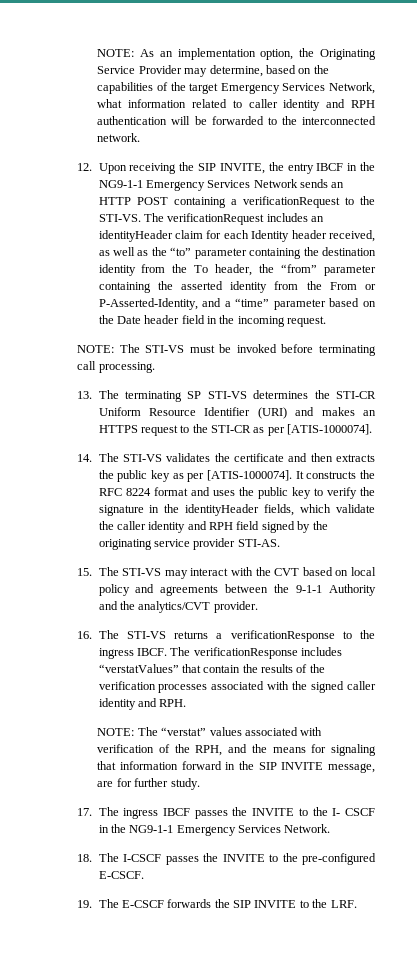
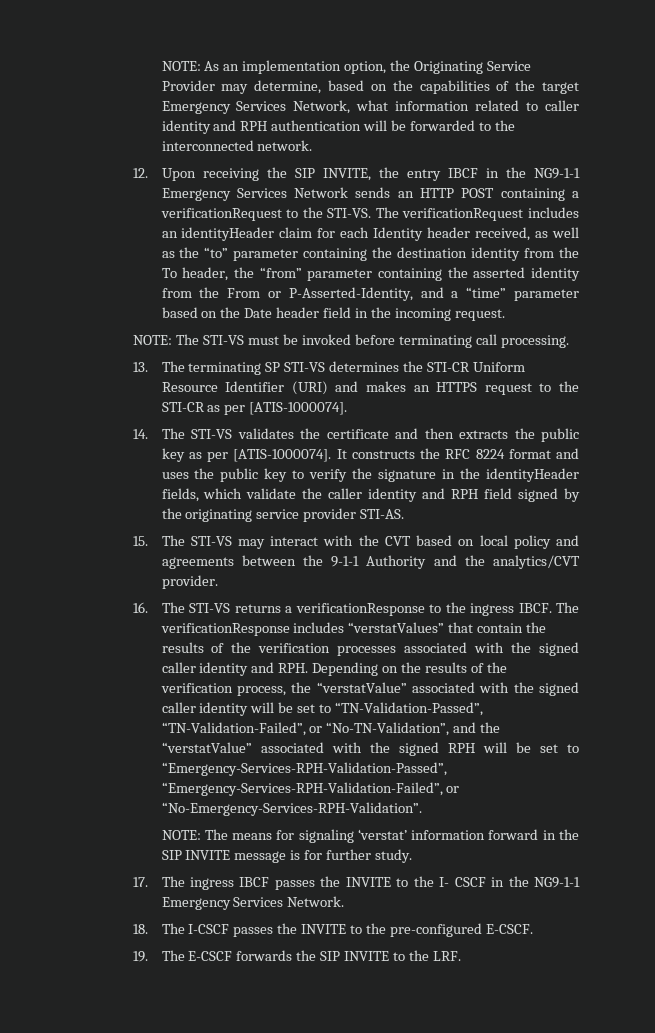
- The verificationResponse includes “verstatValues” that contain the results of the verification processes associated with the signed caller identity and RPH.
- NOTE: The “verstat” values associated with verification of the RPH, and the means for signaling that information forward in the SIP INVITE message, are for further study.
+ The verificationResponse includes “verstatValues” that contain the results of the verification processes associated with the signed caller identity and RPH. Depending on the results of the verification process, the “verstatValue” associated with the signed caller identity will be set to “TN-Validation-Passed”, “TN-Validation-Failed”, or “No-TN-Validation”, and the “verstatValue” associated with the signed RPH will be set to “Emergency-Services-RPH-Validation-Passed”, “Emergency-Services-RPH-Validation-Failed”, or “No-Emergency-Services-RPH-Validation”.
+ NOTE: The means for signaling ‘verstat’ information forward in the SIP INVITE message is for further study.

